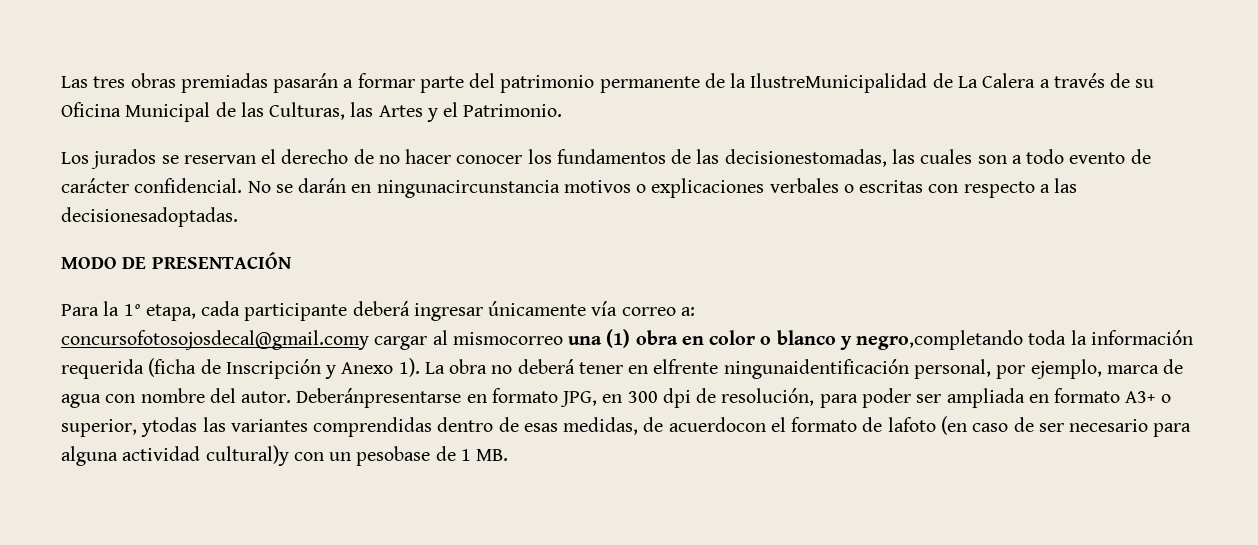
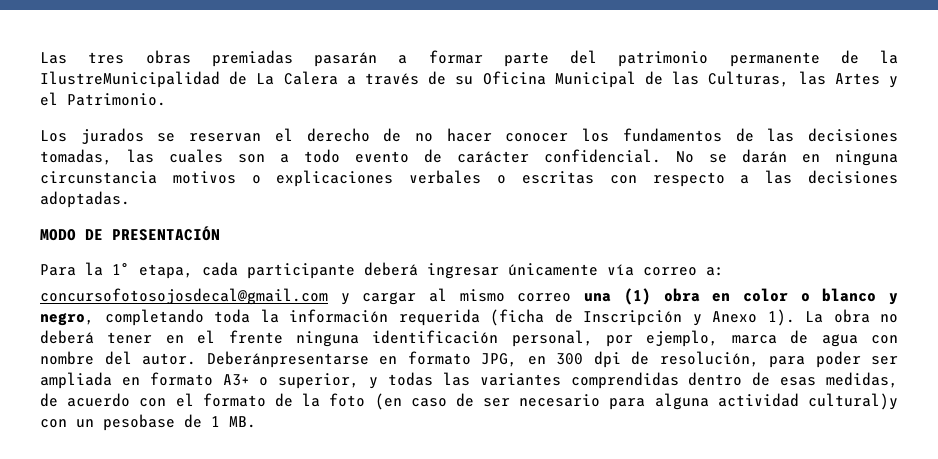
- Los jurados se reservan el derecho de no hacer conocer los fundamentos de las decisionestomadas, las cuales son a todo evento de carácter confidencial.
+ Los jurados se reservan el derecho de no hacer conocer los fundamentos de las decisiones tomadas, las cuales son a todo evento de carácter confidencial.
- No se darán en ningunacircunstancia motivos o explicaciones verbales o escritas con respecto a las decisionesadoptadas.
+ No se darán en ninguna circunstancia motivos o explicaciones verbales o escritas con respecto a las decisiones adoptadas.
- concursofotosojosdecal@gmail.comy cargar al mismocorreo una (1) obra en color o blanco y negro,completando toda la información requerida (ficha de Inscripción y Anexo 1).
+ concursofotosojosdecal@gmail.com y cargar al mismo correo una (1) obra en color o blanco y negro, completando toda la información requerida (ficha de Inscripción y Anexo 1).
- La obra no deberá tener en elfrente ningunaidentificación personal, por ejemplo, marca de agua con nombre del autor.
+ La obra no deberá tener en el frente ninguna identificación personal, por ejemplo, marca de agua con nombre del autor.
- Deberánpresentarse en formato JPG, en 300 dpi de resolución, para poder ser ampliada en formato A3+ o superior, ytodas las variantes comprendidas dentro de esas medidas, de acuerdocon el formato de lafoto (en caso de ser necesario para alguna actividad cultural)y con un pesobase de 1 MB.
+ Deberánpresentarse en formato JPG, en 300 dpi de resolución, para poder ser ampliada en formato A3+ o superior, y todas las variantes comprendidas dentro de esas medidas, de acuerdo con el formato de la foto (en caso de ser necesario para alguna actividad cultural)y con un pesobase de 1 MB.

